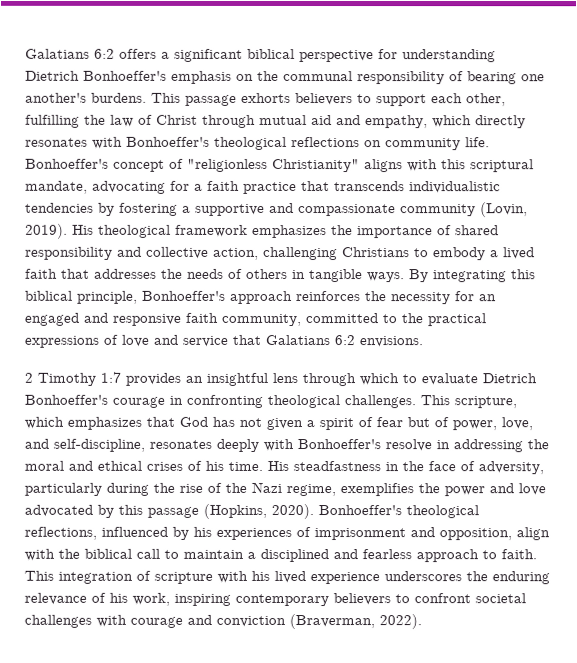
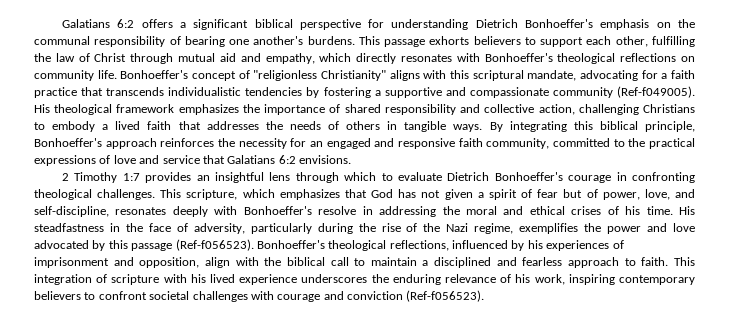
- Bonhoeffer's concept of "religionless Christianity" aligns with this scriptural mandate, advocating for a faith practice that transcends individualistic tendencies by fostering a supportive and compassionate community (Lovin, 2019).
+ Bonhoeffer's concept of "religionless Christianity" aligns with this scriptural mandate, advocating for a faith practice that transcends individualistic tendencies by fostering a supportive and compassionate community (Ref-f049005).
- His steadfastness in the face of adversity, particularly during the rise of the Nazi regime, exemplifies the power and love advocated by this passage (Hopkins, 2020).
+ His steadfastness in the face of adversity, particularly during the rise of the Nazi regime, exemplifies the power and love advocated by this passage (Ref-f056523).
- This integration of scripture with his lived experience underscores the enduring relevance of his work, inspiring contemporary believers to confront societal challenges with courage and conviction (Braverman, 2022).
+ This integration of scripture with his lived experience underscores the enduring relevance of his work, inspiring contemporary believers to confront societal challenges with courage and conviction (Ref-f056523).

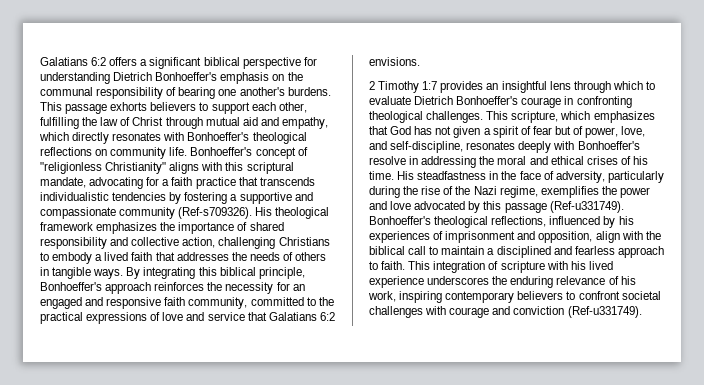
- Bonhoeffer's concept of "religionless Christianity" aligns with this scriptural mandate, advocating for a faith practice that transcends individualistic tendencies by fostering a supportive and compassionate community (Ref-f049005).
+ Bonhoeffer's concept of "religionless Christianity" aligns with this scriptural mandate, advocating for a faith practice that transcends individualistic tendencies by fostering a supportive and compassionate community (Ref-s709326).
- His steadfastness in the face of adversity, particularly during the rise of the Nazi regime, exemplifies the power and love advocated by this passage (Ref-f056523).
+ His steadfastness in the face of adversity, particularly during the rise of the Nazi regime, exemplifies the power and love advocated by this passage (Ref-u331749).
- This integration of scripture with his lived experience underscores the enduring relevance of his work, inspiring contemporary believers to confront societal challenges with courage and conviction (Ref-f056523).
+ This integration of scripture with his lived experience underscores the enduring relevance of his work, inspiring contemporary believers to confront societal challenges with courage and conviction (Ref-u331749).

